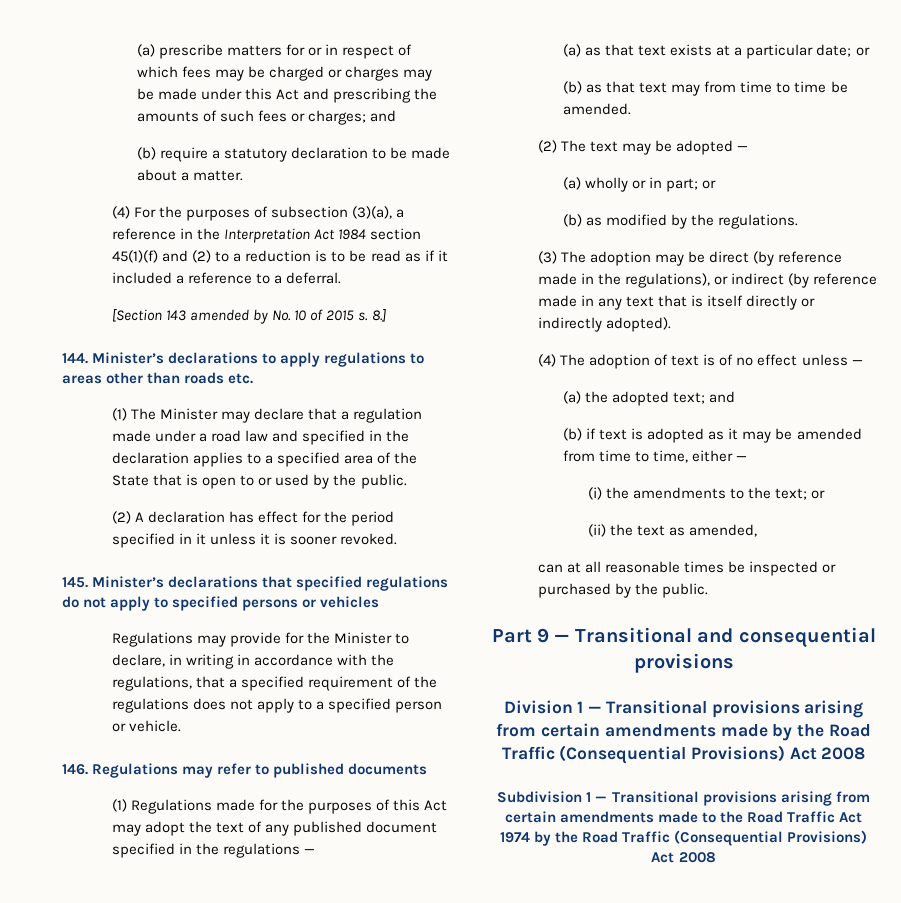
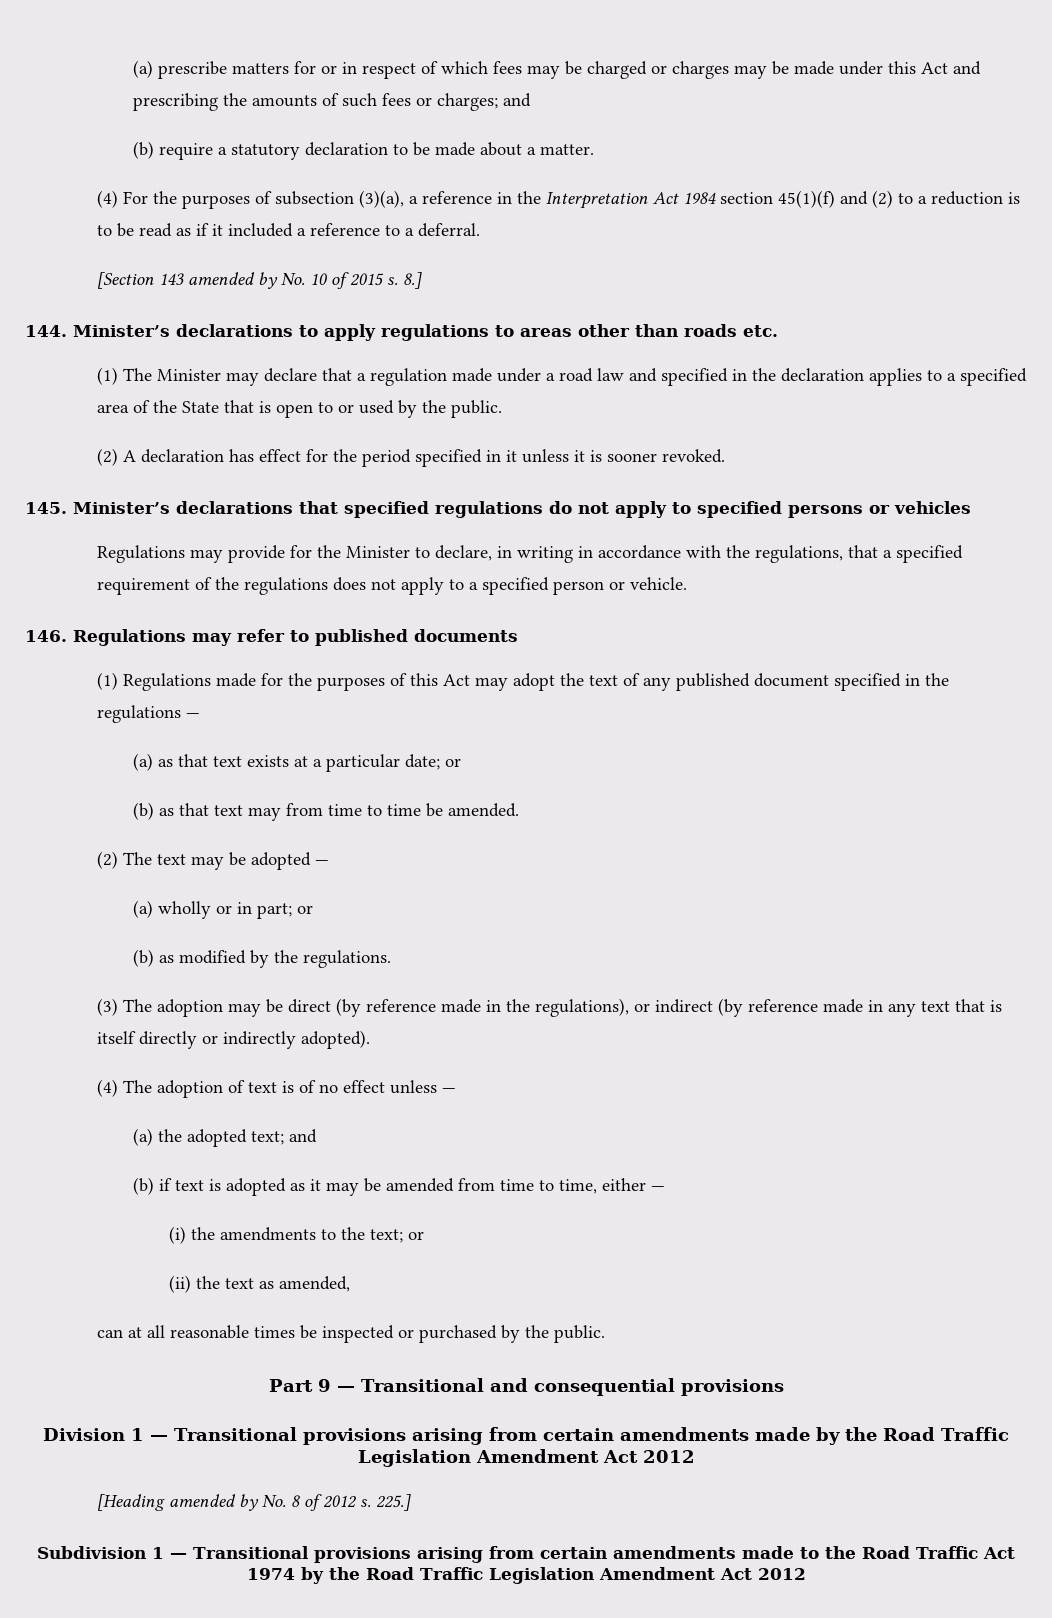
- Division 1 — Transitional provisions arising from certain amendments made by the Road Traffic (Consequential Provisions) Act 2008
+ Division 1 — Transitional provisions arising from certain amendments made by the Road Traffic Legislation Amendment Act 2012
+ [Heading amended by No. 8 of 2012 s. 225.]
- Subdivision 1 — Transitional provisions arising from certain amendments made to the Road Traffic Act 1974 by the Road Traffic (Consequential Provisions) Act 2008
+ Subdivision 1 — Transitional provisions arising from certain amendments made to the Road Traffic Act 1974 by the Road Traffic Legislation Amendment Act 2012

